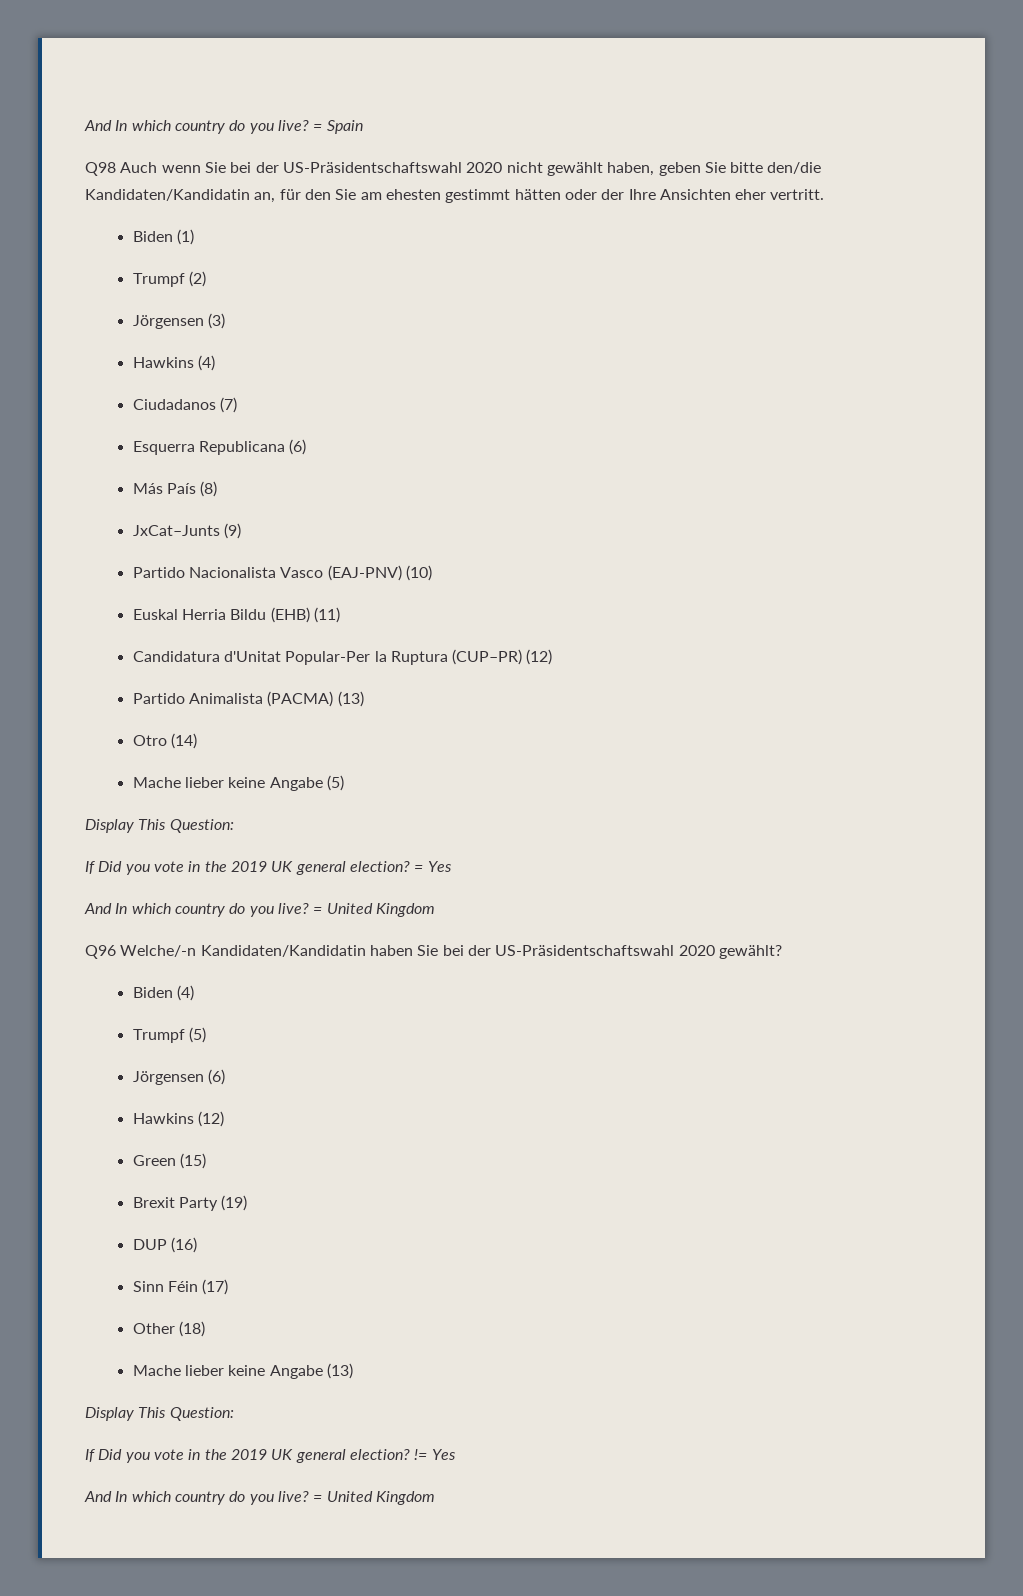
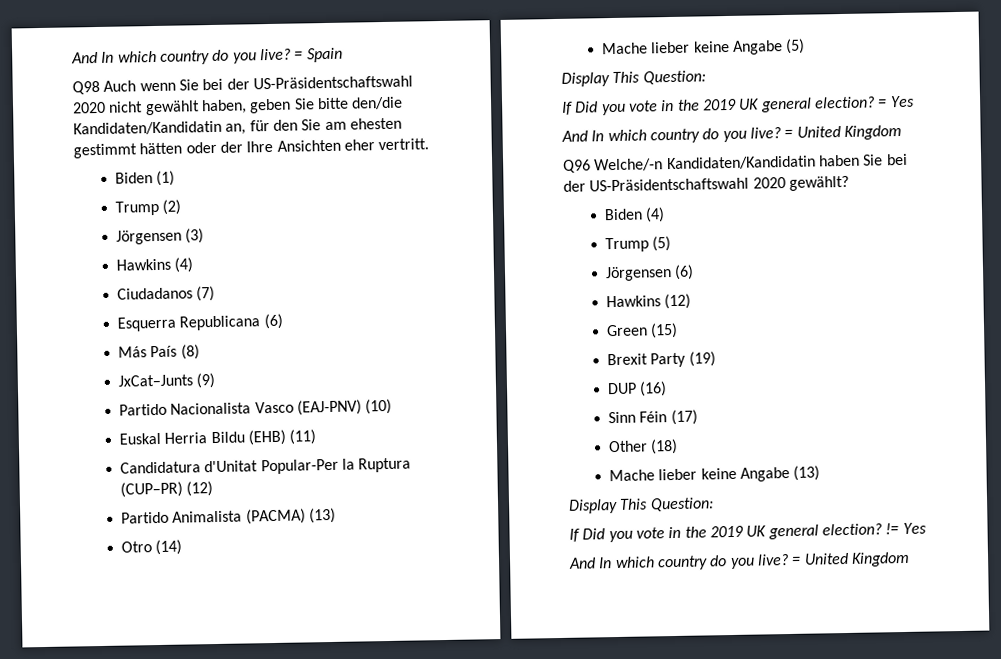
- Trumpf (2)
+ Trump (2)
- Trumpf (5)
+ Trump (5)

